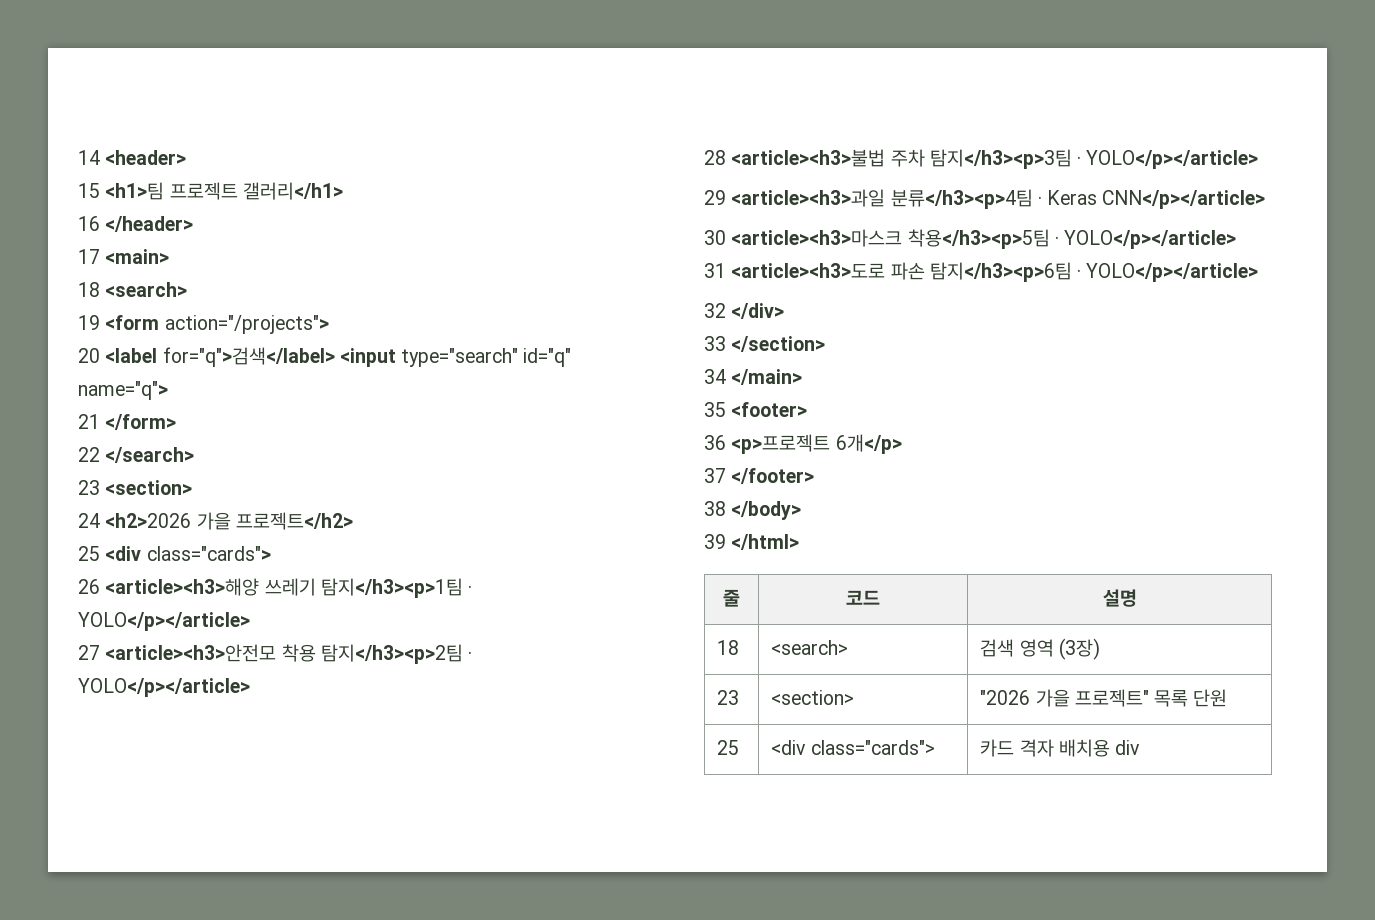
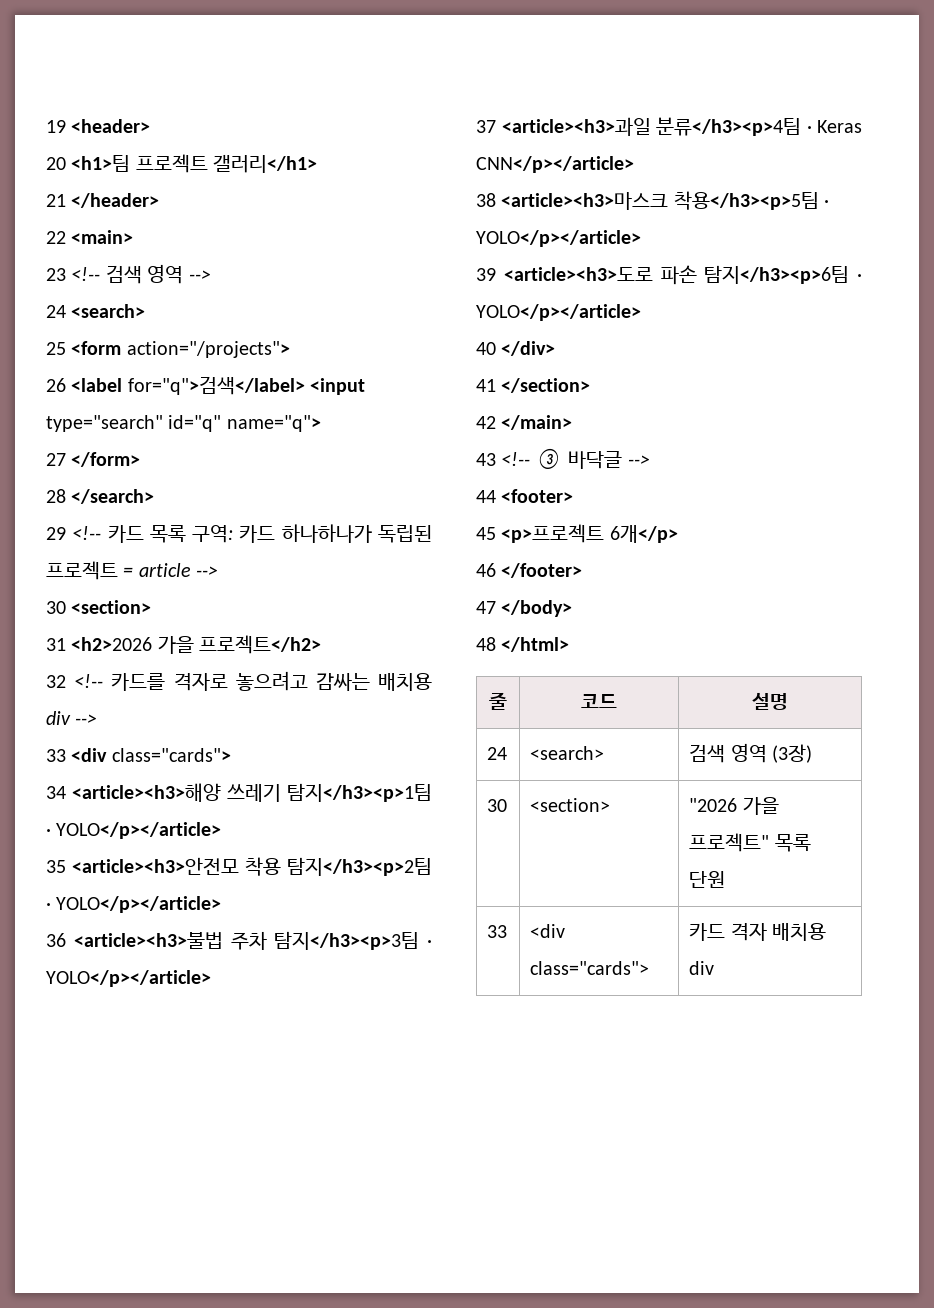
- 14 <header>
+ 19 <header>
- 15 <h1>팀 프로젝트 갤러리</h1>
+ 20 <h1>팀 프로젝트 갤러리</h1>
- 16 </header>
+ 21 </header>
- 17 <main>
+ 22 <main>
- 18 <search>
+ 23 <!-- 검색 영역 -->
+ 24 <search>
- 19 <form action="/projects">
+ 25 <form action="/projects">
- 20 <label for="q">검색</label> <input type="search" id="q" name="q">
+ 26 <label for="q">검색</label> <input type="search" id="q" name="q">
- 21 </form>
+ 27 </form>
- 22 </search>
+ 28 </search>
- 23 <section>
+ 29 <!-- 카드 목록 구역: 카드 하나하나가 독립된 프로젝트 = article -->
+ 30 <section>
- 24 <h2>2026 가을 프로젝트</h2>
+ 31 <h2>2026 가을 프로젝트</h2>
- 25 <div class="cards">
+ 32 <!-- 카드를 격자로 놓으려고 감싸는 배치용 div -->
+ 33 <div class="cards">
- 26 <article><h3>해양 쓰레기 탐지</h3><p>1팀 · YOLO</p></article>
+ 34 <article><h3>해양 쓰레기 탐지</h3><p>1팀 · YOLO</p></article>
- 27 <article><h3>안전모 착용 탐지</h3><p>2팀 · YOLO</p></article>
+ 35 <article><h3>안전모 착용 탐지</h3><p>2팀 · YOLO</p></article>
- 28 <article><h3>불법 주차 탐지</h3><p>3팀 · YOLO</p></article>
+ 36 <article><h3>불법 주차 탐지</h3><p>3팀 · YOLO</p></article>
- 29 <article><h3>과일 분류</h3><p>4팀 · Keras CNN</p></article>
+ 37 <article><h3>과일 분류</h3><p>4팀 · Keras CNN</p></article>
- 30 <article><h3>마스크 착용</h3><p>5팀 · YOLO</p></article>
+ 38 <article><h3>마스크 착용</h3><p>5팀 · YOLO</p></article>
- 31 <article><h3>도로 파손 탐지</h3><p>6팀 · YOLO</p></article>
+ 39 <article><h3>도로 파손 탐지</h3><p>6팀 · YOLO</p></article>
- 32 </div>
+ 40 </div>
- 33 </section>
+ 41 </section>
- 34 </main>
+ 42 </main>
- 35 <footer>
+ 43 <!-- ③ 바닥글 -->
+ 44 <footer>
- 36 <p>프로젝트 6개</p>
+ 45 <p>프로젝트 6개</p>
- 37 </footer>
+ 46 </footer>
- 38 </body>
+ 47 </body>
- 39 </html>
+ 48 </html>
- 18 | <search> | 검색 영역 (3장)
+ 24 | <search> | 검색 영역 (3장)
- 23 | <section> | "2026 가을 프로젝트" 목록 단원
+ 30 | <section> | "2026 가을 프로젝트" 목록 단원
- 25 | <div class="cards"> | 카드 격자 배치용 div
+ 33 | <div class="cards"> | 카드 격자 배치용 div

